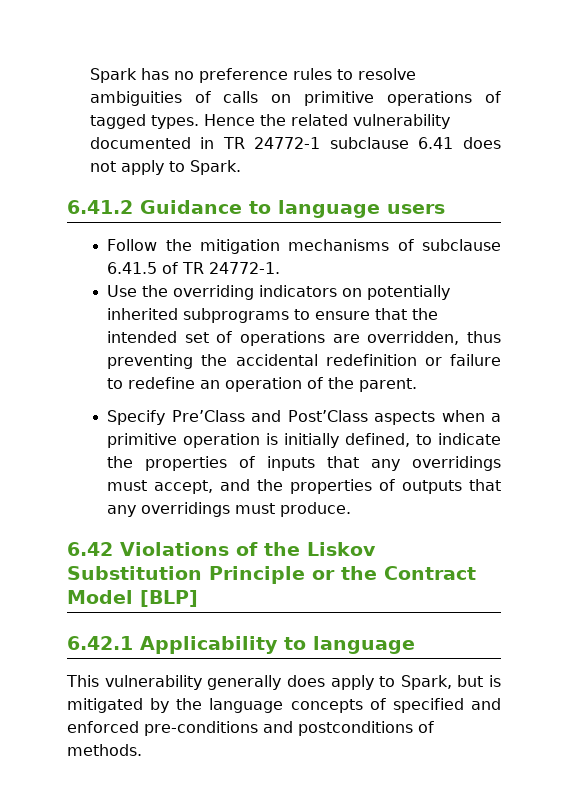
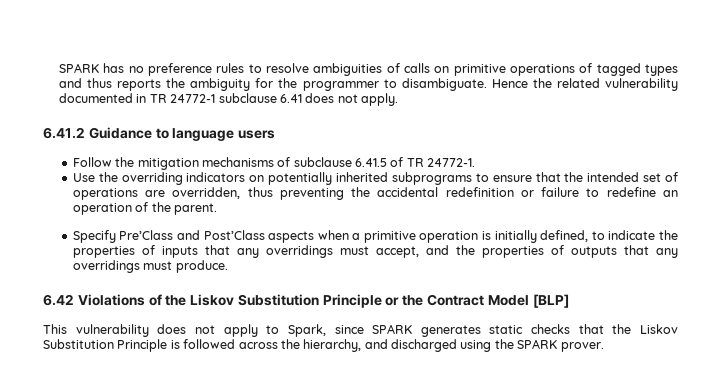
- Spark has no preference rules to resolve ambiguities of calls on primitive operations of tagged types.
+ SPARK has no preference rules to resolve ambiguities of calls on primitive operations of tagged types and thus reports the ambiguity for the programmer to disambiguate.
- Hence the related vulnerability documented in TR 24772-1 subclause 6.41 does not apply to Spark.
+ Hence the related vulnerability documented in TR 24772-1 subclause 6.41 does not apply.
- 6.42.1 Applicability to language
- This vulnerability generally does apply to Spark, but is mitigated by the language concepts of specified and enforced pre-conditions and postconditions of methods.
+ This vulnerability does not apply to Spark, since SPARK generates static checks that the Liskov Substitution Principle is followed across the hierarchy, and discharged using the SPARK prover.

